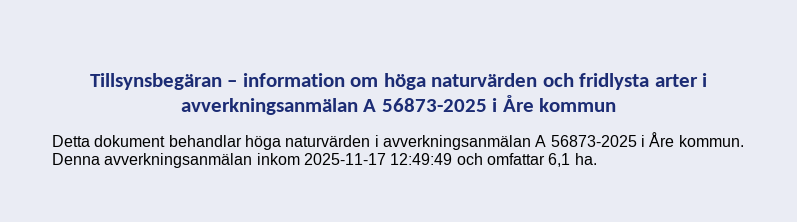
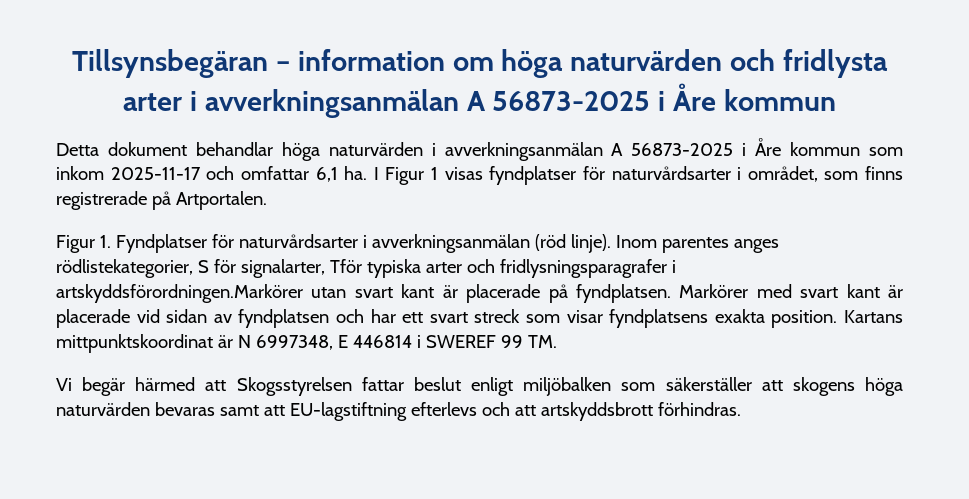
- Detta dokument behandlar höga naturvärden i avverkningsanmälan A 56873-2025 i Åre kommun. Denna avverkningsanmälan inkom 2025-11-17 12:49:49 och omfattar 6,1 ha.
+ Detta dokument behandlar höga naturvärden i avverkningsanmälan A 56873-2025 i Åre kommun som inkom 2025-11-17 och omfattar 6,1 ha.
+ I Figur 1 visas fyndplatser för naturvårdsarter i området, som finns registrerade på Artportalen.
+ Figur 1. Fyndplatser för naturvårdsarter i avverkningsanmälan (röd linje). Inom parentes anges rödlistekategorier, S för signalarter, Tför typiska arter och fridlysningsparagrafer i artskyddsförordningen.Markörer utan svart kant är placerade på fyndplatsen. Markörer med svart kant är placerade vid sidan av fyndplatsen och har ett svart streck som visar fyndplatsens exakta position. Kartans mittpunktskoordinat är N 6997348, E 446814 i SWEREF 99 TM.
+ Vi begär härmed att Skogsstyrelsen fattar beslut enligt miljöbalken som säkerställer att skogens höga naturvärden bevaras samt att EU-lagstiftning efterlevs och att artskyddsbrott förhindras.

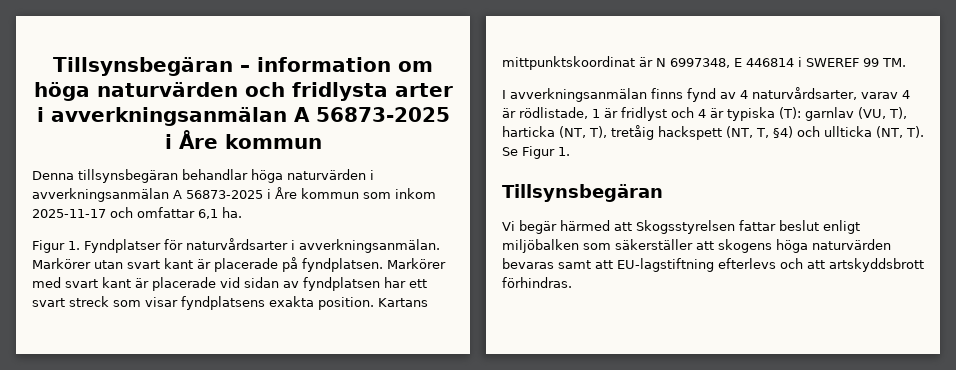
- Detta dokument behandlar höga naturvärden i avverkningsanmälan A 56873-2025 i Åre kommun som inkom 2025-11-17 och omfattar 6,1 ha. I Figur 1 visas fyndplatser för naturvårdsarter i området, som finns registrerade på Artportalen.
+ Denna tillsynsbegäran behandlar höga naturvärden i avverkningsanmälan A 56873-2025 i Åre kommun som inkom 2025-11-17 och omfattar 6,1 ha.
- Figur 1. Fyndplatser för naturvårdsarter i avverkningsanmälan (röd linje). Inom parentes anges rödlistekategorier, S för signalarter, Tför typiska arter och fridlysningsparagrafer i artskyddsförordningen.Markörer utan svart kant är placerade på fyndplatsen.
+ Figur 1. Fyndplatser för naturvårdsarter i avverkningsanmälan. Markörer utan svart kant är placerade på fyndplatsen.
- Markörer med svart kant är placerade vid sidan av fyndplatsen och har ett svart streck som visar fyndplatsens exakta position.
+ Markörer med svart kant är placerade vid sidan av fyndplatsen har ett svart streck som visar fyndplatsens exakta position.
+ I avverkningsanmälan finns fynd av 4 naturvårdsarter, varav 4 är rödlistade, 1 är fridlyst och 4 är typiska (T): garnlav (VU, T), harticka (NT, T), tretåig hackspett (NT, T, §4) och ullticka (NT, T). Se Figur 1.
+ Tillsynsbegäran

